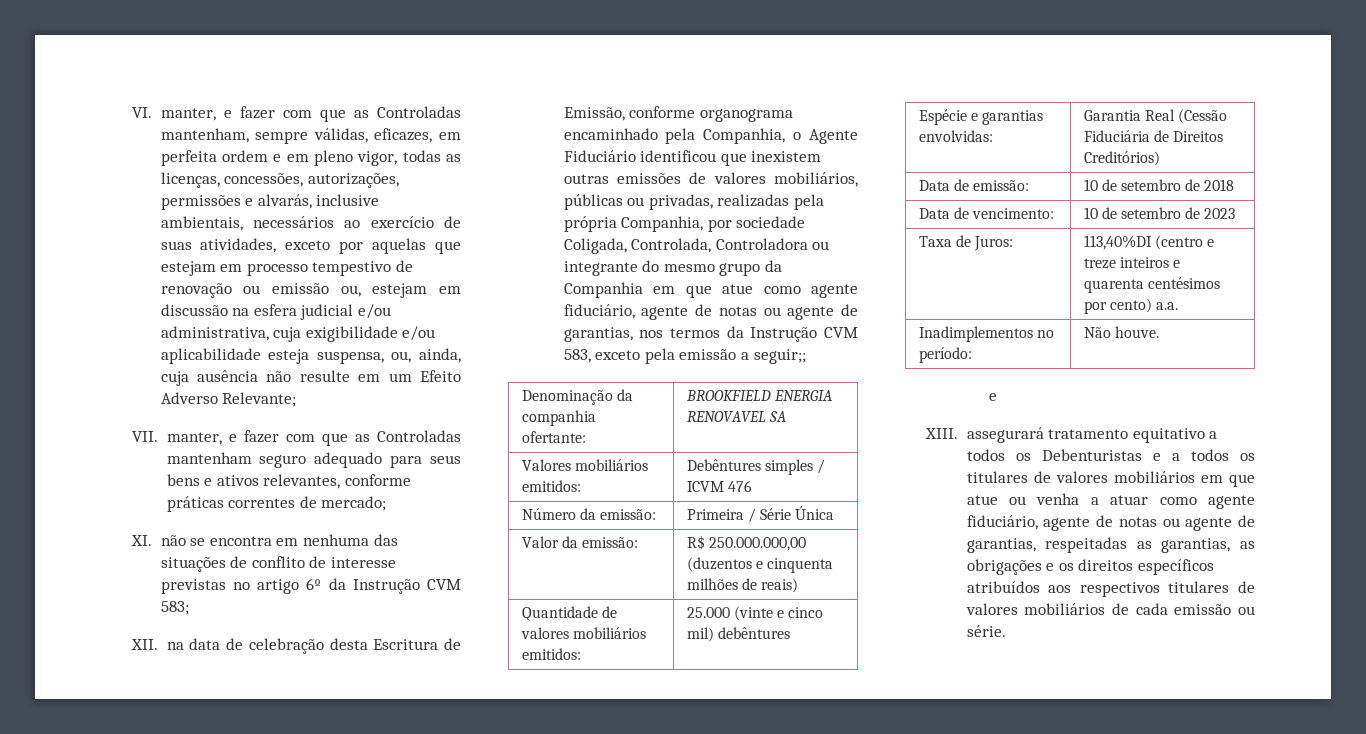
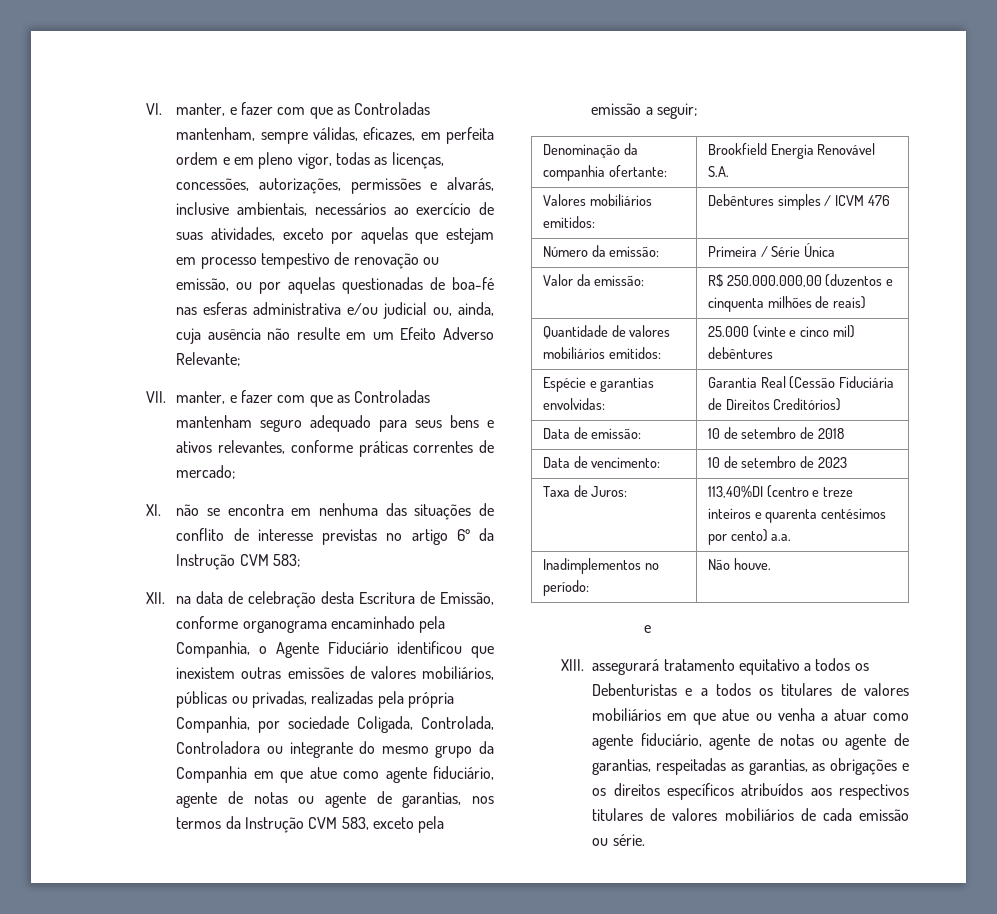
- VI. manter, e fazer com que as Controladas mantenham, sempre válidas, eficazes, em perfeita ordem e em pleno vigor, todas as licenças, concessões, autorizações, permissões e alvarás, inclusive ambientais, necessários ao exercício de suas atividades, exceto por aquelas que estejam em processo tempestivo de renovação ou emissão ou, estejam em discussão na esfera judicial e/ou administrativa, cuja exigibilidade e/ou aplicabilidade esteja suspensa, ou, ainda, cuja ausência não resulte em um Efeito Adverso Relevante;
+ VI. manter, e fazer com que as Controladas mantenham, sempre válidas, eficazes, em perfeita ordem e em pleno vigor, todas as licenças, concessões, autorizações, permissões e alvarás, inclusive ambientais, necessários ao exercício de suas atividades, exceto por aquelas que estejam em processo tempestivo de renovação ou emissão, ou por aquelas questionadas de boa-fé nas esferas administrativa e/ou judicial ou, ainda, cuja ausência não resulte em um Efeito Adverso Relevante;
- XII. na data de celebração desta Escritura de Emissão, conforme organograma encaminhado pela Companhia, o Agente Fiduciário identificou que inexistem outras emissões de valores mobiliários, públicas ou privadas, realizadas pela própria Companhia, por sociedade Coligada, Controlada, Controladora ou integrante do mesmo grupo da Companhia em que atue como agente fiduciário, agente de notas ou agente de garantias, nos termos da Instrução CVM 583, exceto pela emissão a seguir;;
+ XII. na data de celebração desta Escritura de Emissão, conforme organograma encaminhado pela Companhia, o Agente Fiduciário identificou que inexistem outras emissões de valores mobiliários, públicas ou privadas, realizadas pela própria Companhia, por sociedade Coligada, Controlada, Controladora ou integrante do mesmo grupo da Companhia em que atue como agente fiduciário, agente de notas ou agente de garantias, nos termos da Instrução CVM 583, exceto pela emissão a seguir;
- Denominação da companhia ofertante: | BROOKFIELD ENERGIA RENOVAVEL SA
+ Denominação da companhia ofertante: | Brookfield Energia Renovável S.A.

